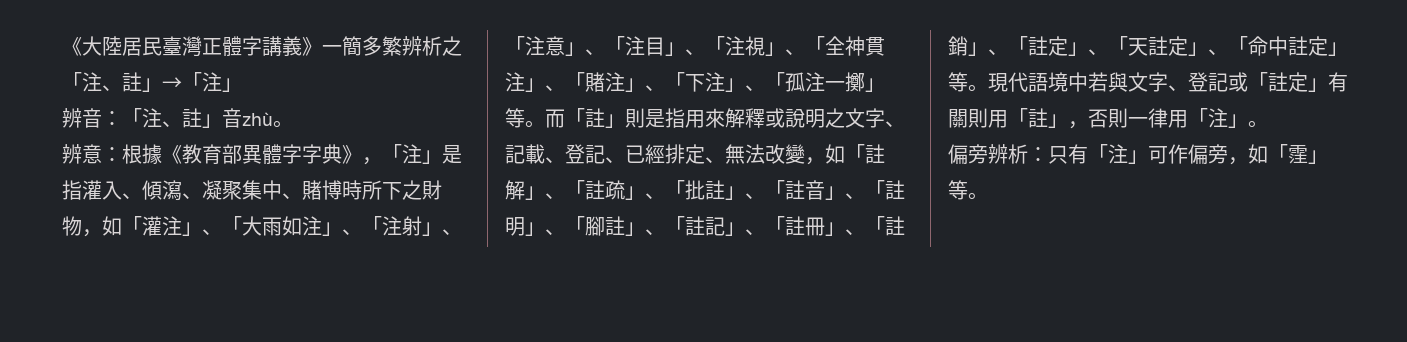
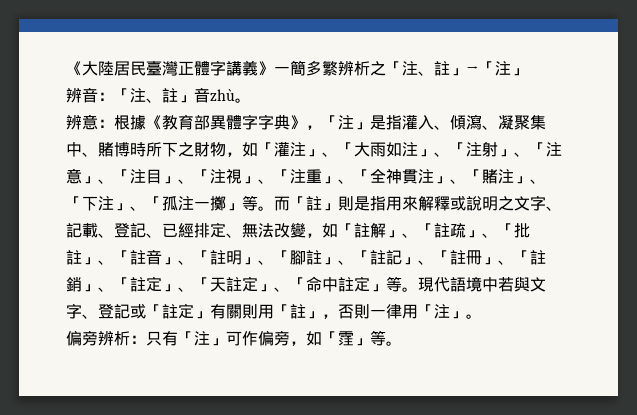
- 辨意：根據《教育部異體字字典》，「注」是指灌入、傾瀉、凝聚集中、賭博時所下之財物，如「灌注」、「大雨如注」、「注射」、「注意」、「注目」、「注視」、「全神貫注」、「賭注」、「下注」、「孤注一擲」等。
+ 辨意：根據《教育部異體字字典》，「注」是指灌入、傾瀉、凝聚集中、賭博時所下之財物，如「灌注」、「大雨如注」、「注射」、「注意」、「注目」、「注視」、「注重」、「全神貫注」、「賭注」、「下注」、「孤注一擲」等。

